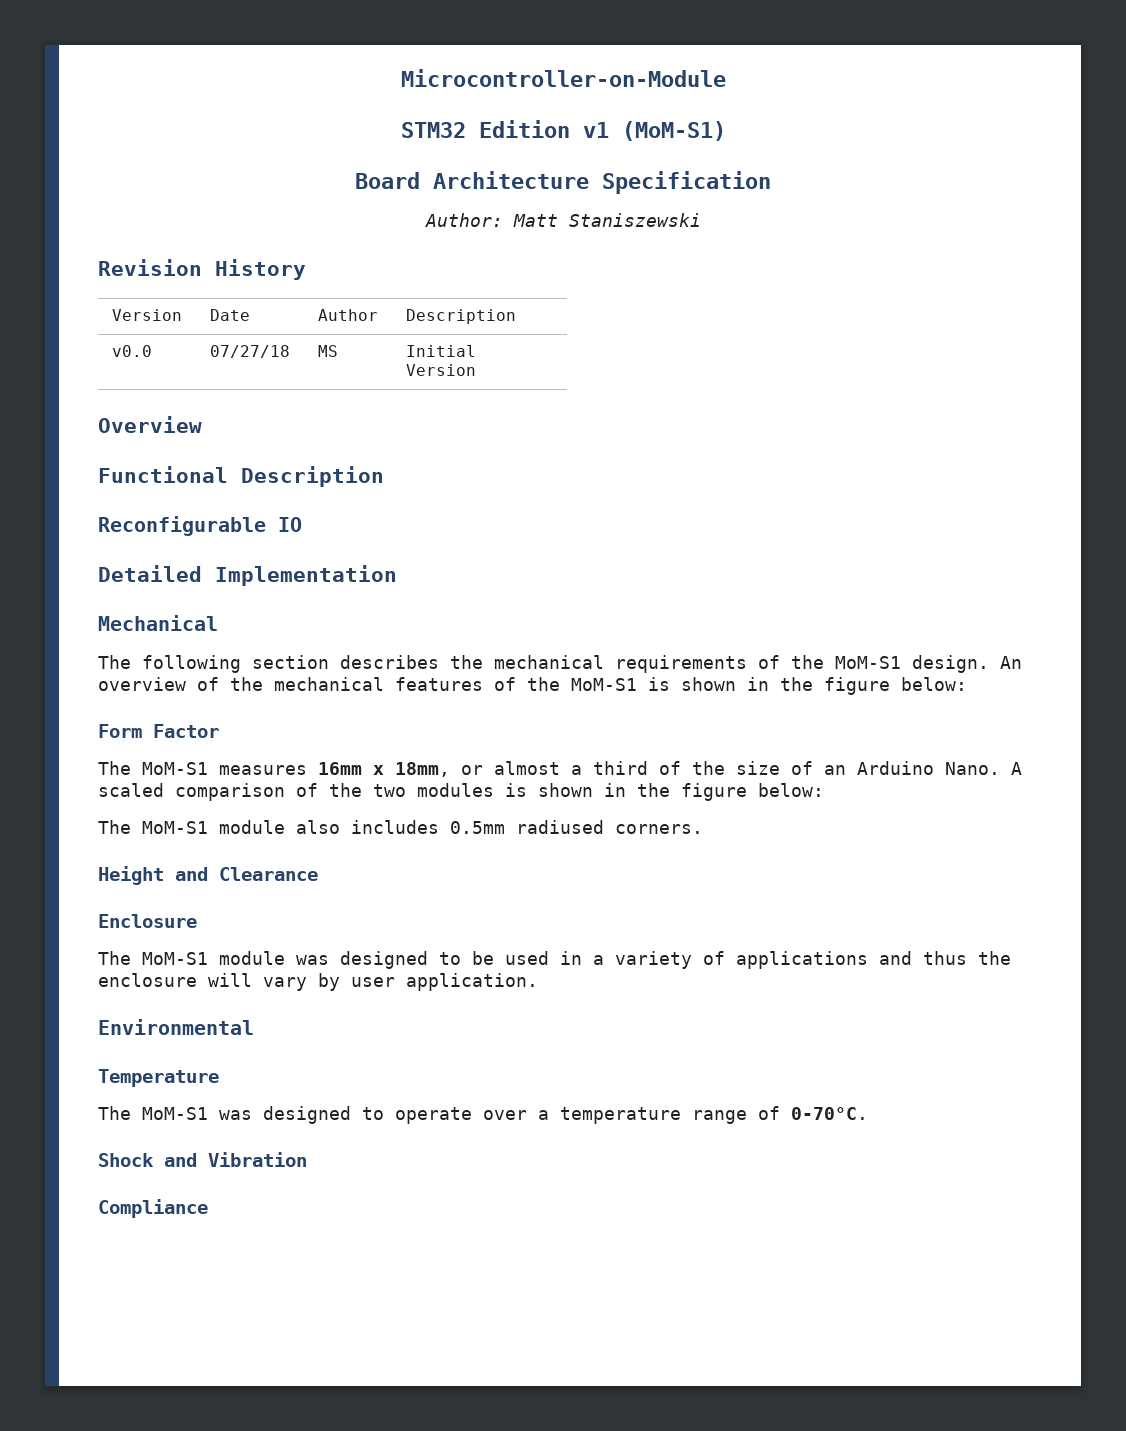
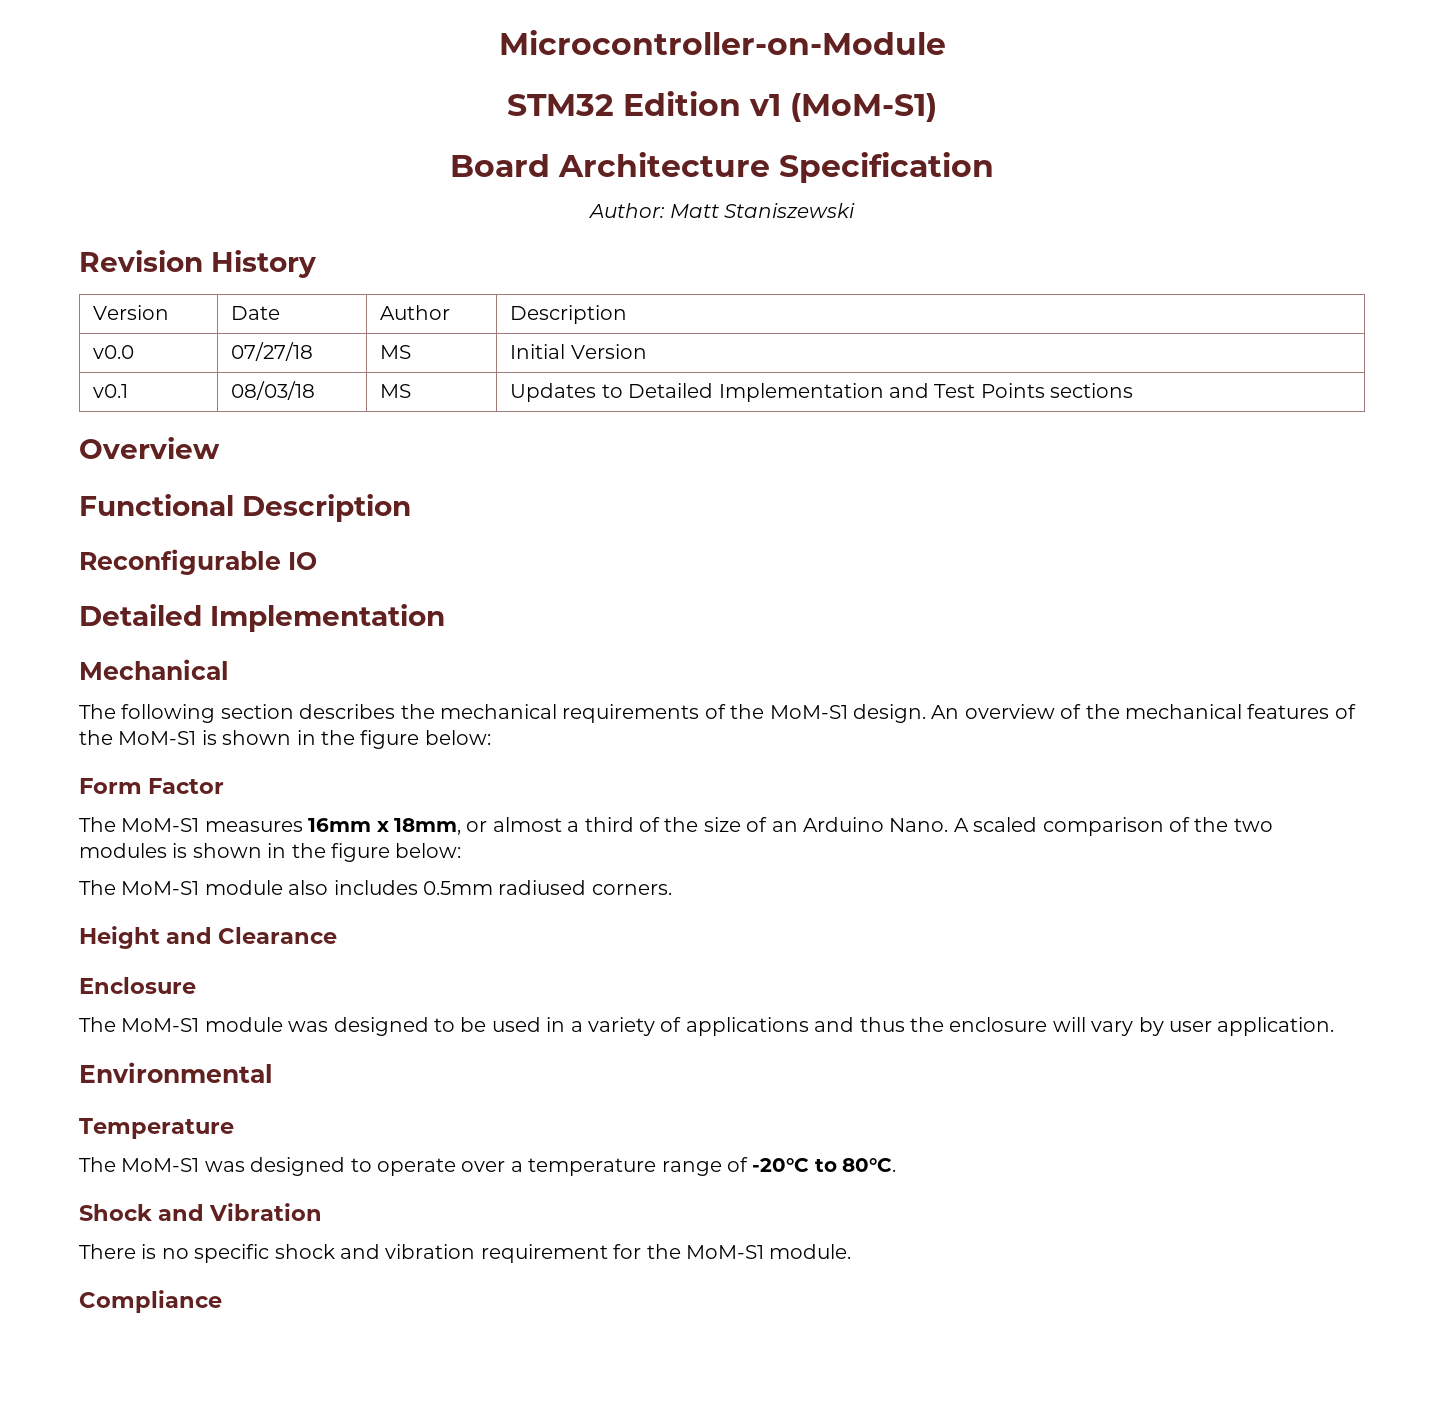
+ v0.1 | 08/03/18 | MS | Updates to Detailed Implementation and Test Points sections
- The MoM-S1 was designed to operate over a temperature range of 0-70°C.
+ The MoM-S1 was designed to operate over a temperature range of -20°C to 80°C.
+ There is no specific shock and vibration requirement for the MoM-S1 module.

